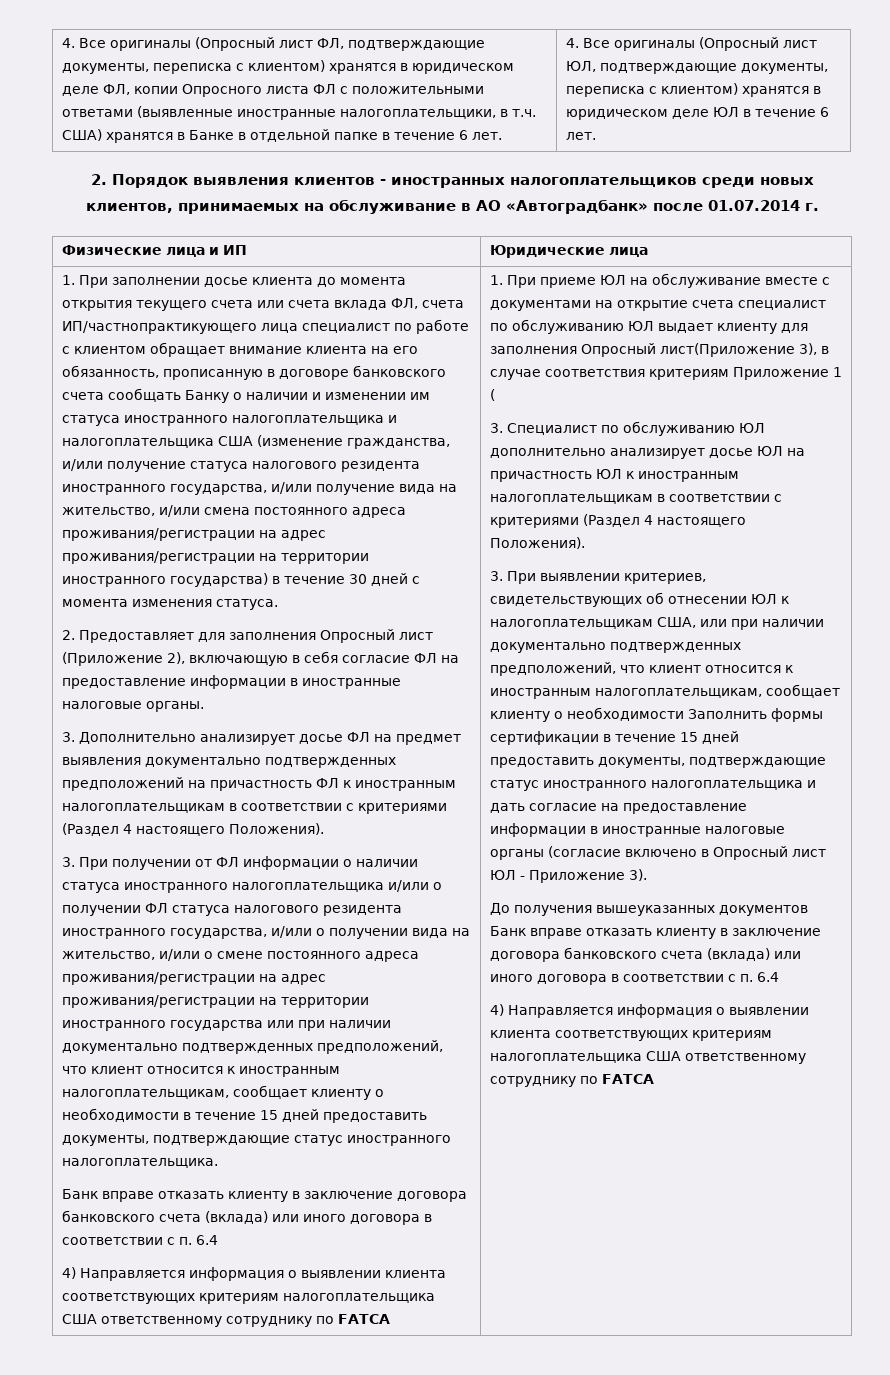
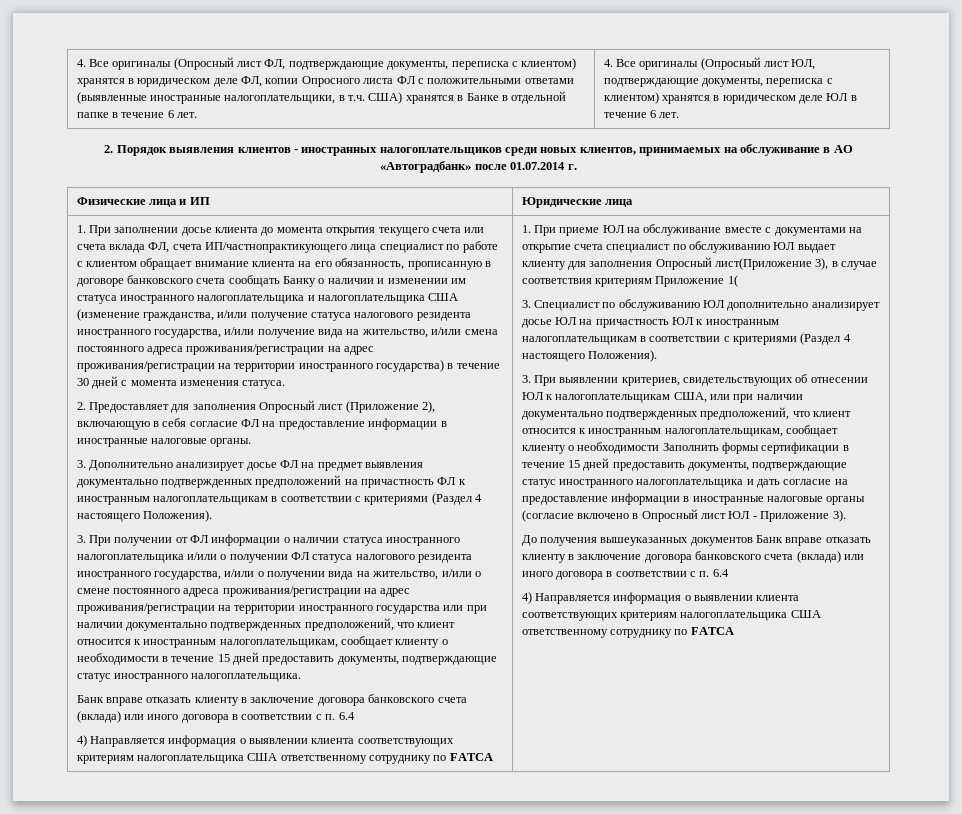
- 1. При приеме ЮЛ на обслуживание вместе с документами на открытие счета специалист по обслуживанию ЮЛ выдает клиенту для заполнения Опросный лист(Приложение 3), в случае соответствия критериям Приложение 1 (
+ 1. При приеме ЮЛ на обслуживание вместе с документами на открытие счета специалист по обслуживанию ЮЛ выдает клиенту для заполнения Опросный лист(Приложение 3), в случае соответствия критериям Приложение 1(

